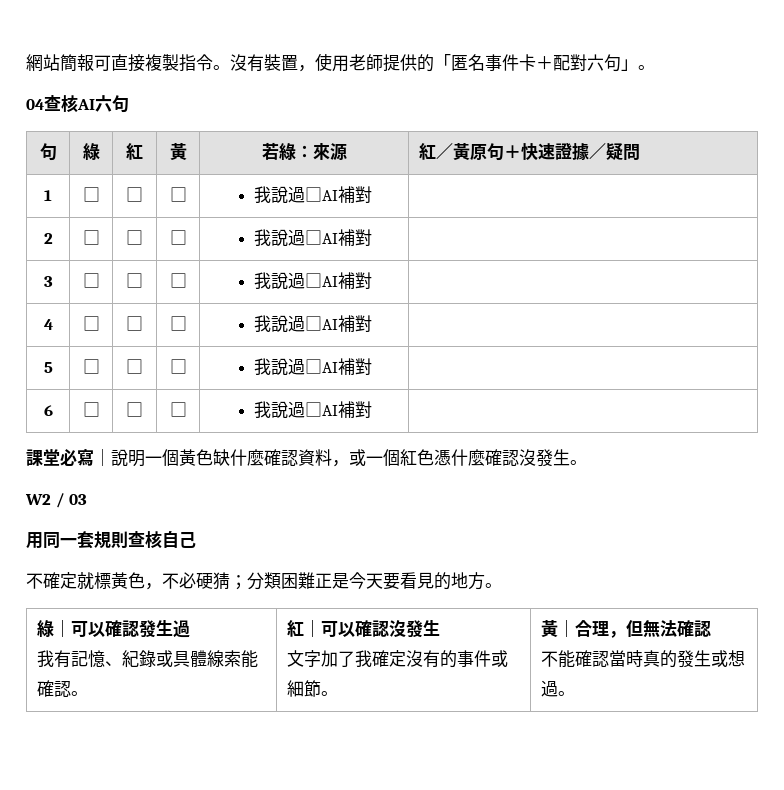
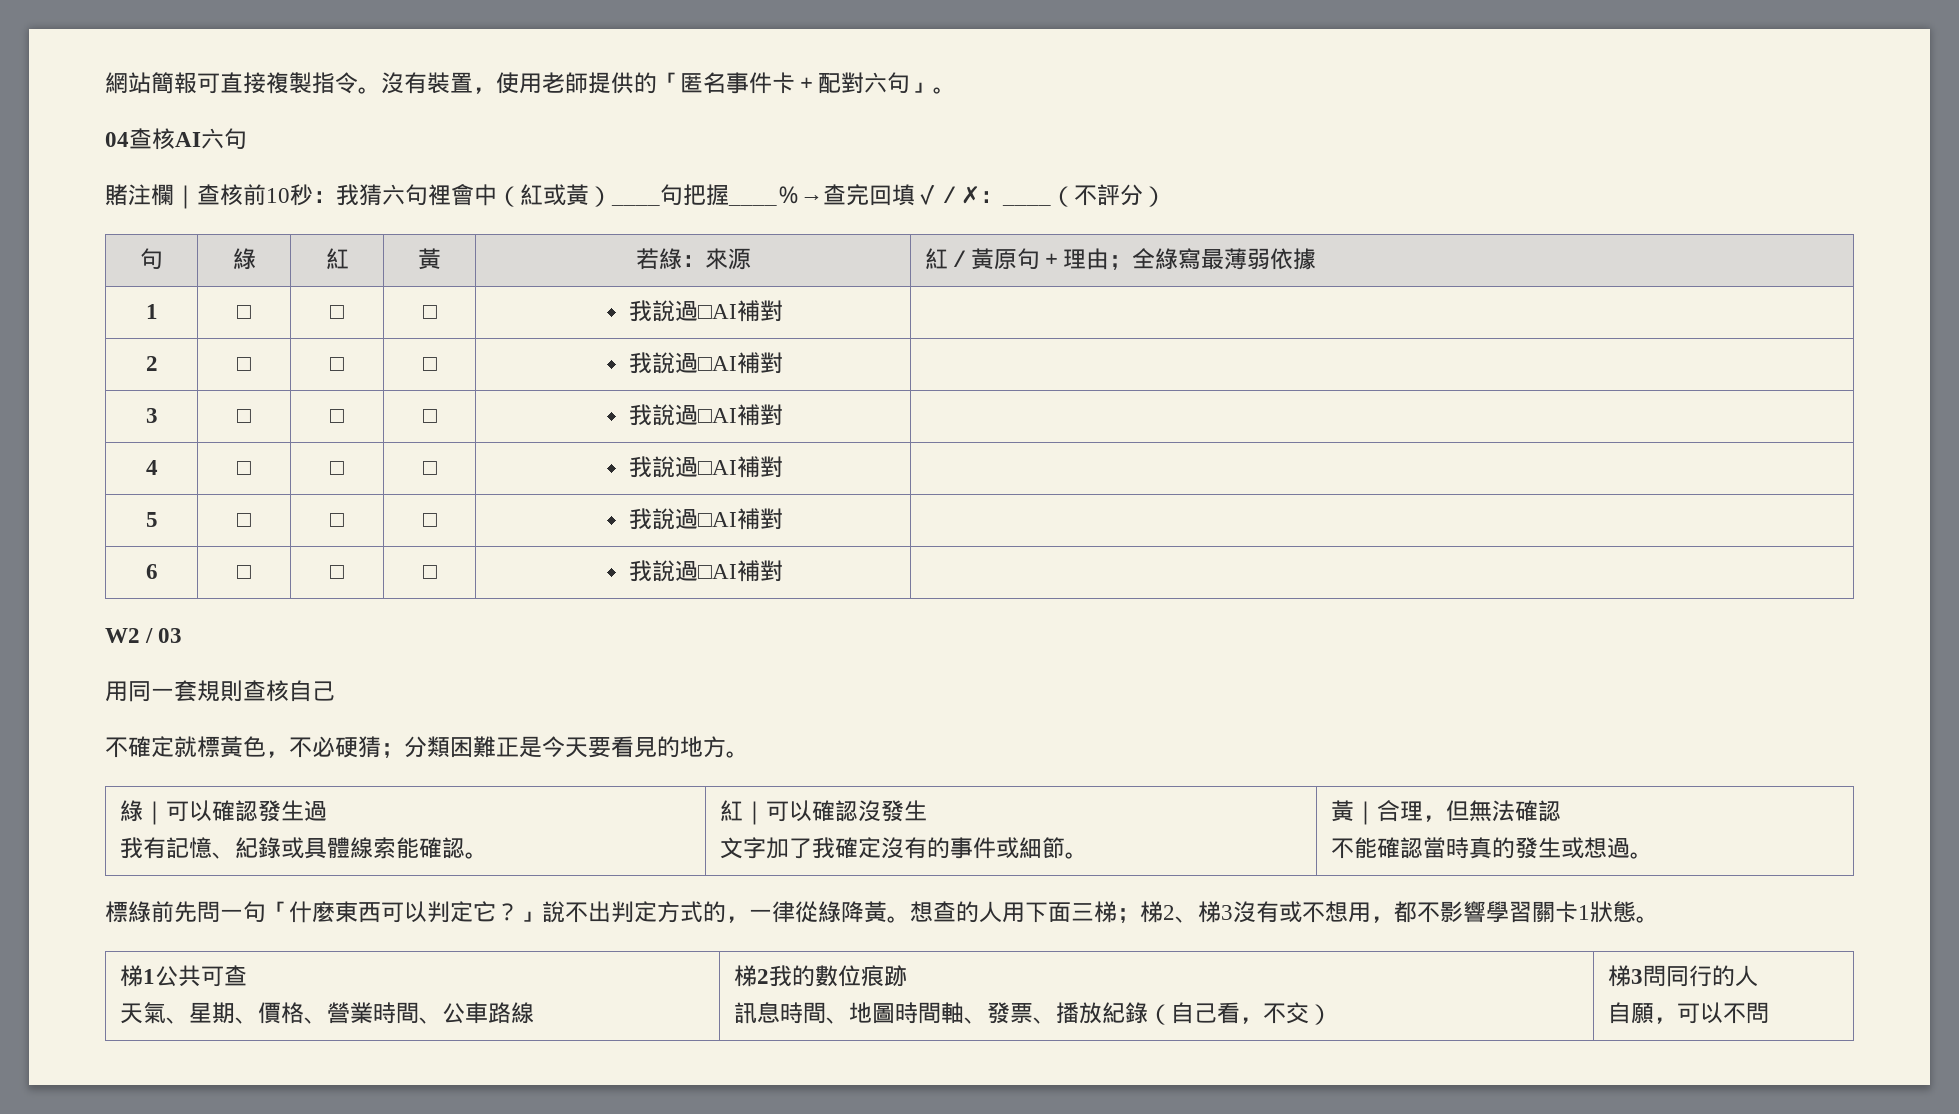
+ 賭注欄｜查核前10秒：我猜六句裡會中（紅或黃）____句把握____％→查完回填✓／✗：____（不評分）
- 句 | 綠 | 紅 | 黃 | 若綠：來源 | 紅／黃原句＋快速證據／疑問
+ 句 | 綠 | 紅 | 黃 | 若綠：來源 | 紅／黃原句＋理由；全綠寫最薄弱依據
- 課堂必寫｜說明一個黃色缺什麼確認資料，或一個紅色憑什麼確認沒發生。
+ 標綠前先問一句「什麼東西可以判定它？」說不出判定方式的，一律從綠降黃。想查的人用下面三梯；梯2、梯3沒有或不想用，都不影響學習關卡1狀態。
+ 梯1公共可查
+ 天氣、星期、價格、營業時間、公車路線 | 梯2我的數位痕跡
+ 訊息時間、地圖時間軸、發票、播放紀錄（自己看，不交） | 梯3問同行的人
+ 自願，可以不問

